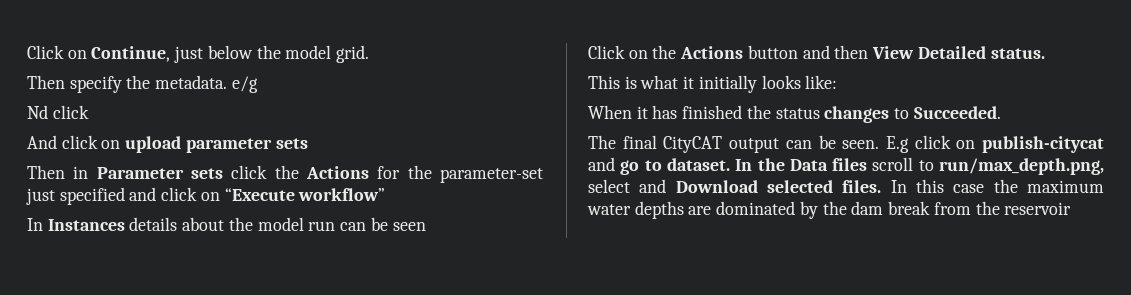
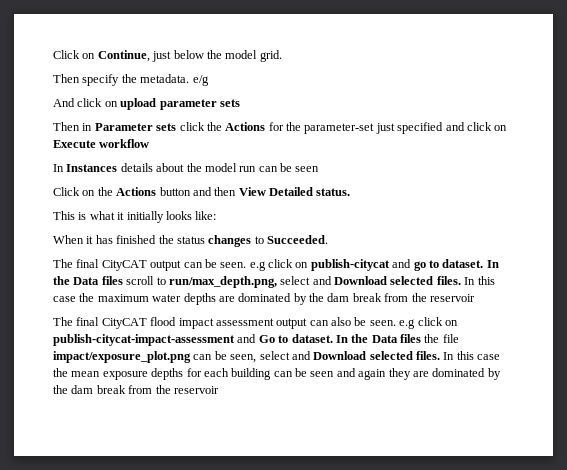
- Nd click
- Then in Parameter sets click the Actions for the parameter-set just specified and click on “Execute workflow”
+ Then in Parameter sets click the Actions for the parameter-set just specified and click on Execute workflow
- The final CityCAT output can be seen. E.g click on publish-citycat and go to dataset.
+ The final CityCAT output can be seen. e.g click on publish-citycat and go to dataset.
+ The final CityCAT flood impact assessment output can also be seen. e.g click on publish-citycat-impact-assessment and Go to dataset. In the Data files the file impact/exposure_plot.png can be seen, select and Download selected files. In this case the mean exposure depths for each building can be seen and again they are dominated by the dam break from the reservoir

